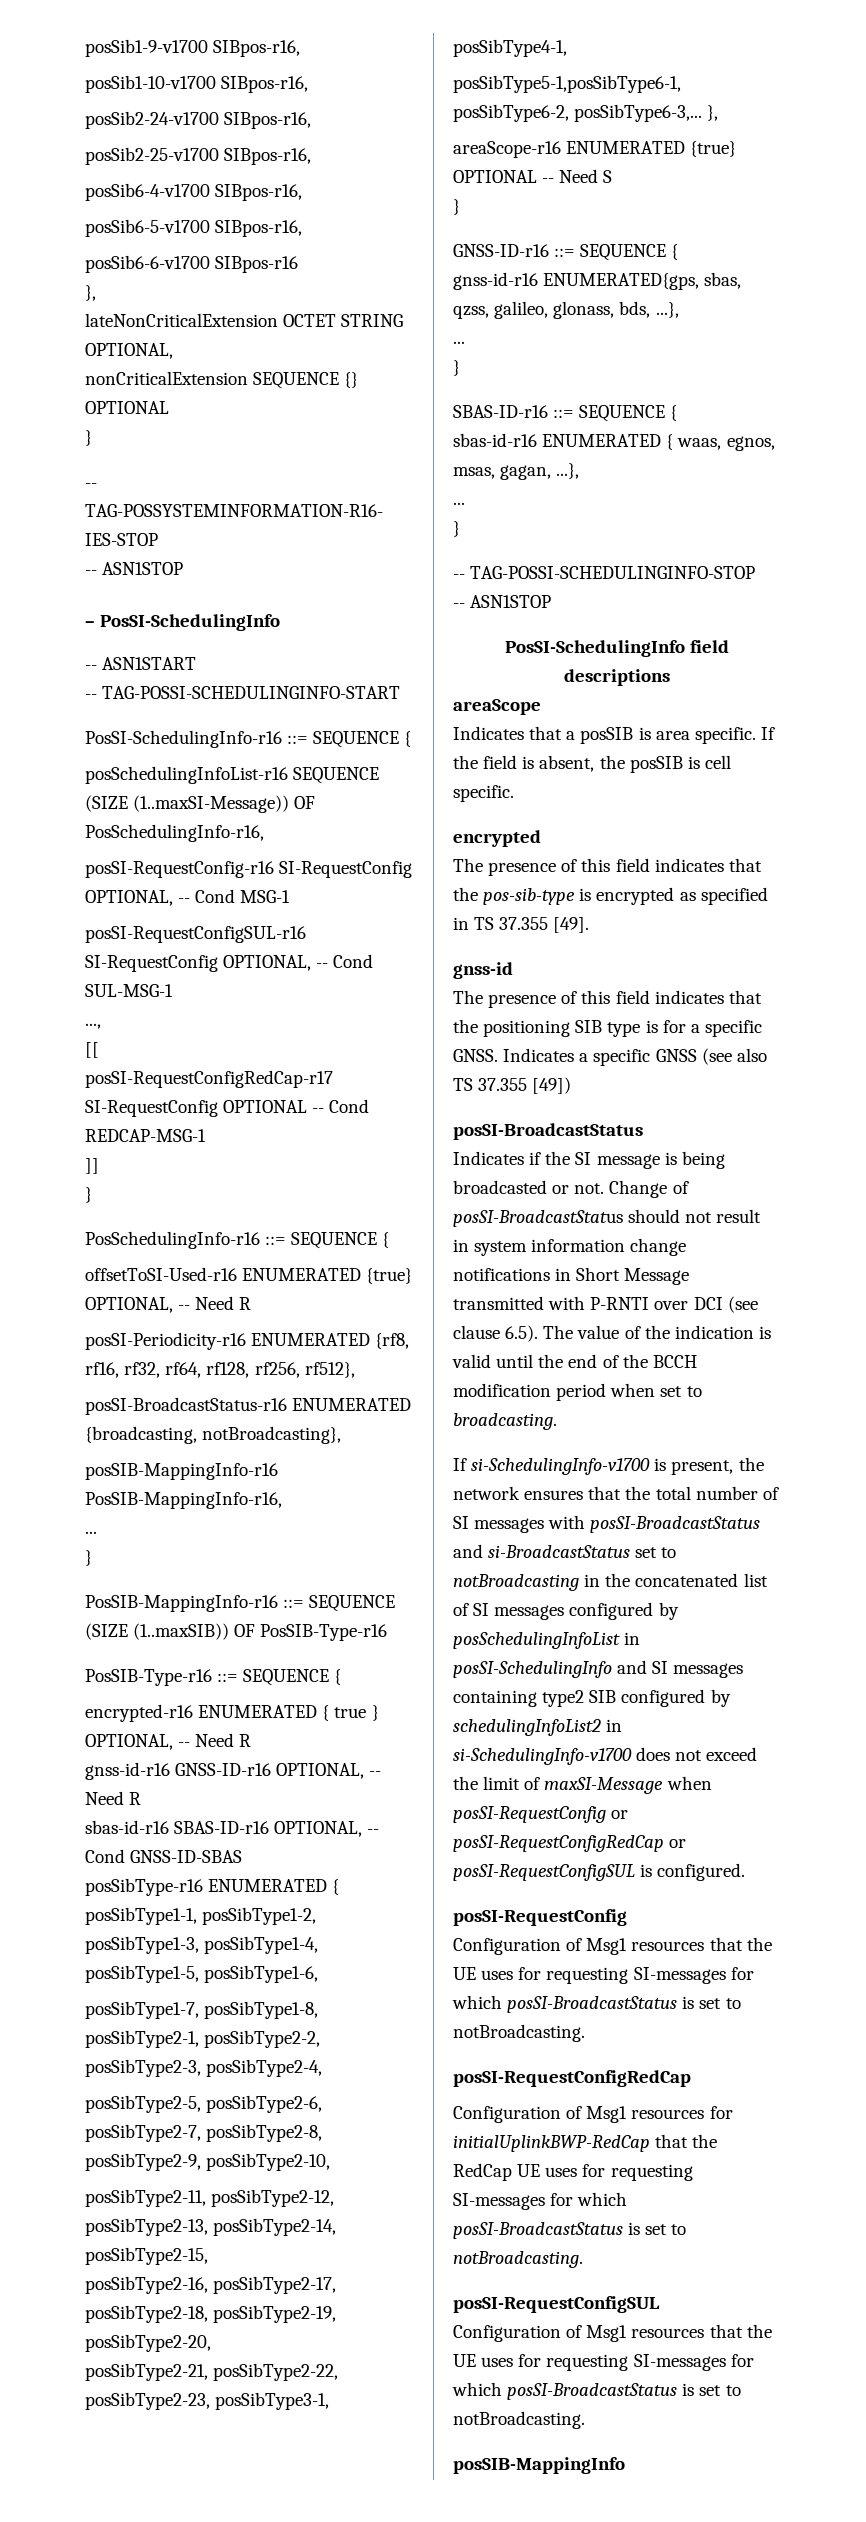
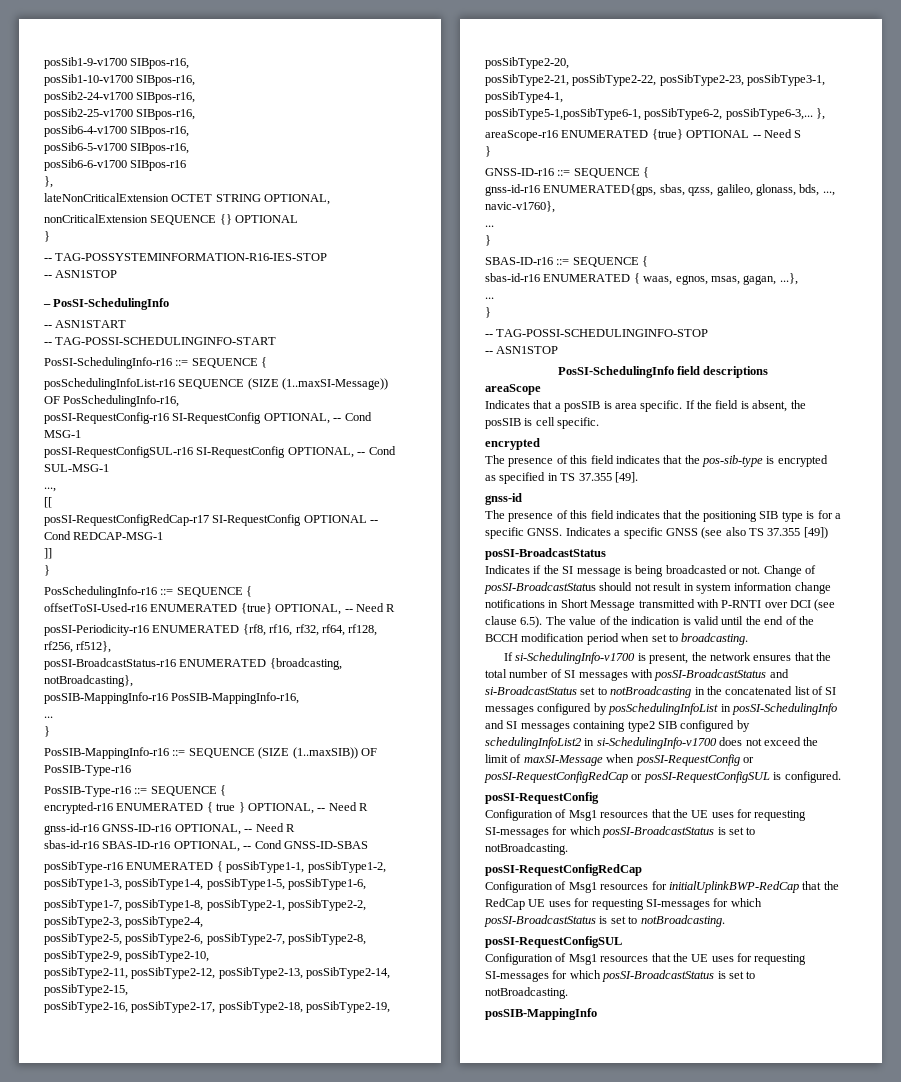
- gnss-id-r16 ENUMERATED{gps, sbas, qzss, galileo, glonass, bds, ...},
+ gnss-id-r16 ENUMERATED{gps, sbas, qzss, galileo, glonass, bds, ..., navic-v1760},

